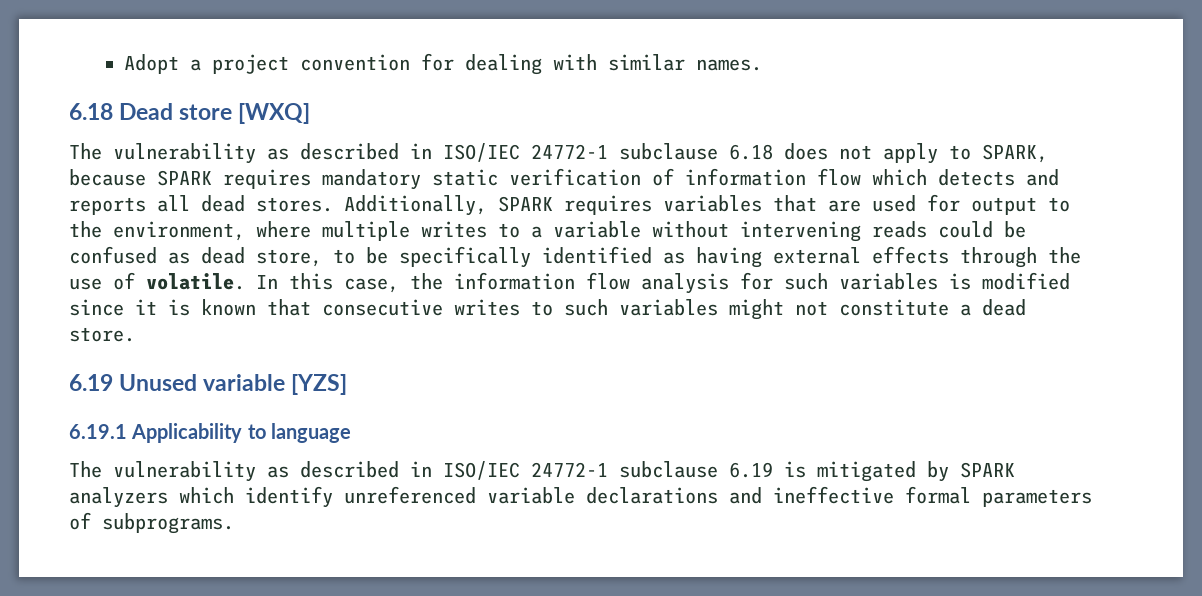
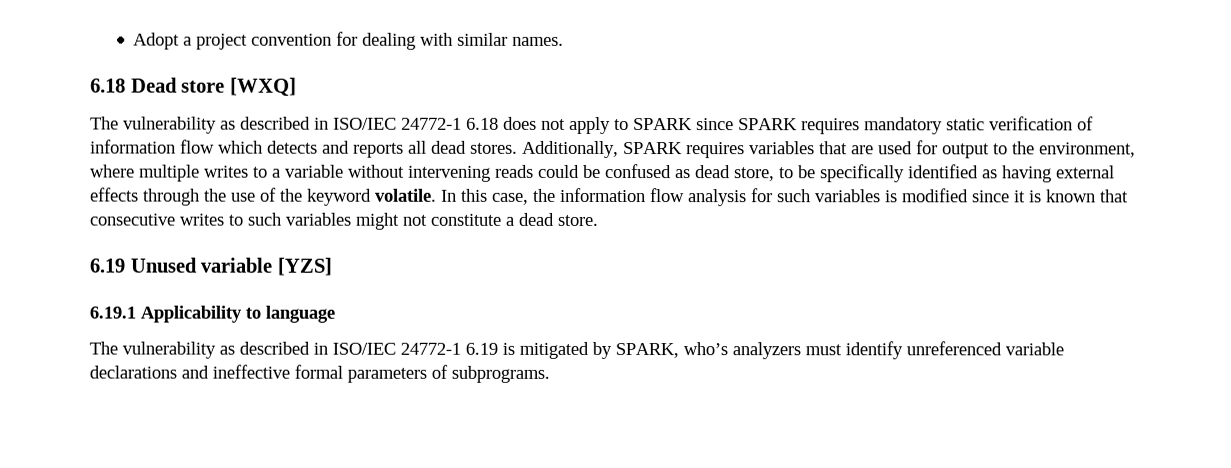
- The vulnerability as described in ISO/IEC 24772-1 subclause 6.18 does not apply to SPARK, because SPARK requires mandatory static verification of information flow which detects and reports all dead stores.
+ The vulnerability as described in ISO/IEC 24772-1 6.18 does not apply to SPARK since SPARK requires mandatory static verification of information flow which detects and reports all dead stores.
- Additionally, SPARK requires variables that are used for output to the environment, where multiple writes to a variable without intervening reads could be confused as dead store, to be specifically identified as having external effects through the use of volatile.
+ Additionally, SPARK requires variables that are used for output to the environment, where multiple writes to a variable without intervening reads could be confused as dead store, to be specifically identified as having external effects through the use of the keyword volatile.
- The vulnerability as described in ISO/IEC 24772-1 subclause 6.19 is mitigated by SPARK analyzers which identify unreferenced variable declarations and ineffective formal parameters of subprograms.
+ The vulnerability as described in ISO/IEC 24772-1 6.19 is mitigated by SPARK, who’s analyzers must identify unreferenced variable declarations and ineffective formal parameters of subprograms.

